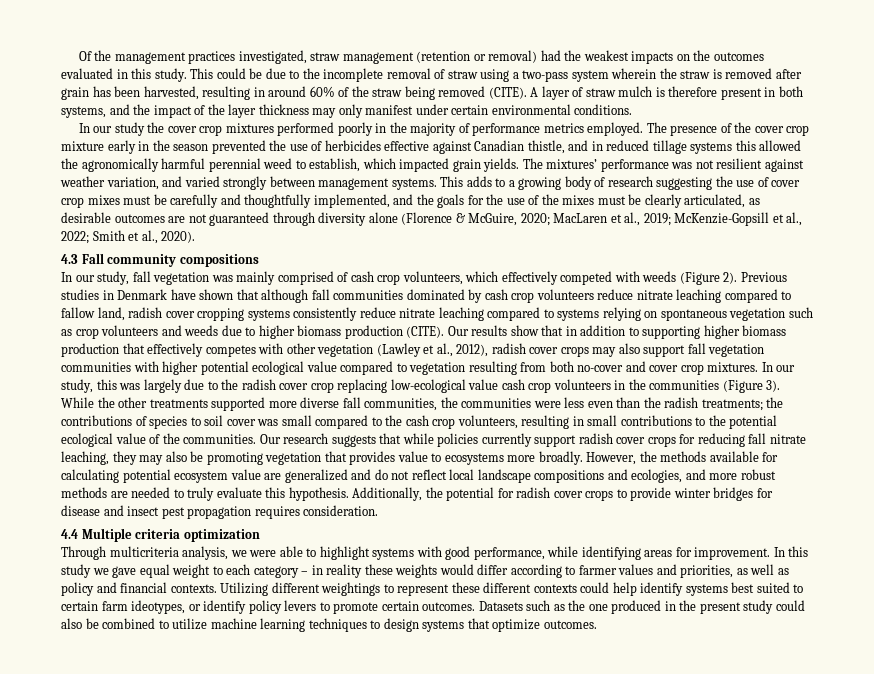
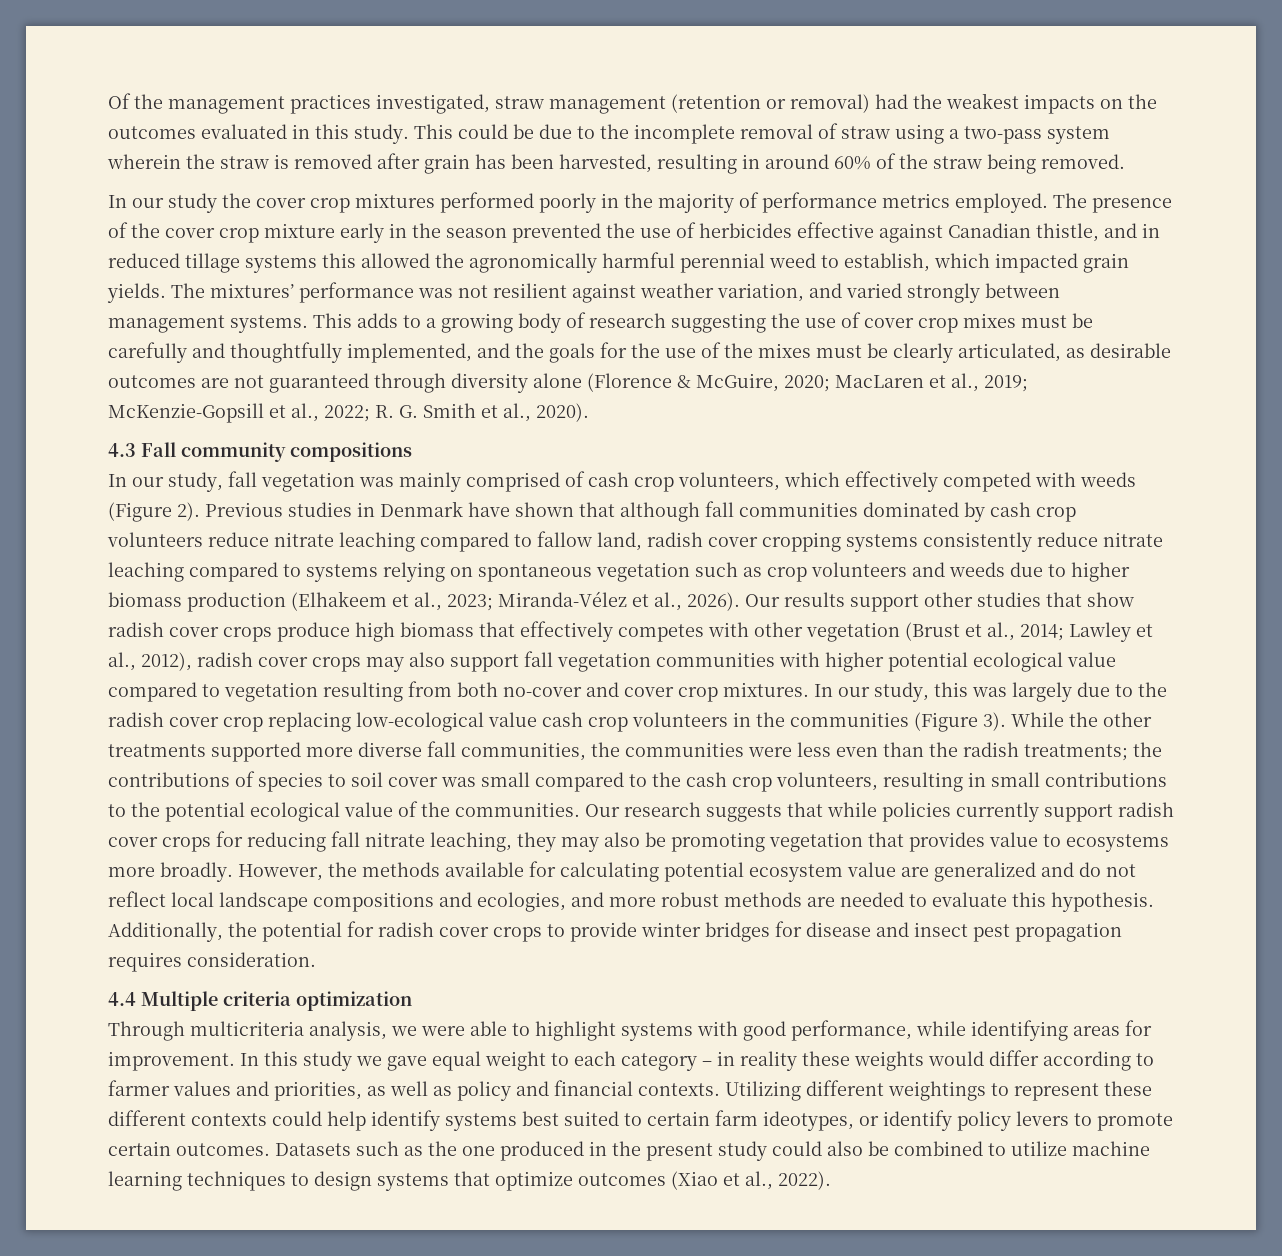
- This could be due to the incomplete removal of straw using a two-pass system wherein the straw is removed after grain has been harvested, resulting in around 60% of the straw being removed (CITE). A layer of straw mulch is therefore present in both systems, and the impact of the layer thickness may only manifest under certain environmental conditions.
+ This could be due to the incomplete removal of straw using a two-pass system wherein the straw is removed after grain has been harvested, resulting in around 60% of the straw being removed.
- This adds to a growing body of research suggesting the use of cover crop mixes must be carefully and thoughtfully implemented, and the goals for the use of the mixes must be clearly articulated, as desirable outcomes are not guaranteed through diversity alone (Florence & McGuire, 2020; MacLaren et al., 2019; McKenzie-Gopsill et al., 2022; Smith et al., 2020).
+ This adds to a growing body of research suggesting the use of cover crop mixes must be carefully and thoughtfully implemented, and the goals for the use of the mixes must be clearly articulated, as desirable outcomes are not guaranteed through diversity alone (Florence & McGuire, 2020; MacLaren et al., 2019; McKenzie-Gopsill et al., 2022; R. G. Smith et al., 2020).
- Previous studies in Denmark have shown that although fall communities dominated by cash crop volunteers reduce nitrate leaching compared to fallow land, radish cover cropping systems consistently reduce nitrate leaching compared to systems relying on spontaneous vegetation such as crop volunteers and weeds due to higher biomass production (CITE). Our results show that in addition to supporting higher biomass production that effectively competes with other vegetation (Lawley et al., 2012), radish cover crops may also support fall vegetation communities with higher potential ecological value compared to vegetation resulting from both no-cover and cover crop mixtures.
+ Previous studies in Denmark have shown that although fall communities dominated by cash crop volunteers reduce nitrate leaching compared to fallow land, radish cover cropping systems consistently reduce nitrate leaching compared to systems relying on spontaneous vegetation such as crop volunteers and weeds due to higher biomass production (Elhakeem et al., 2023; Miranda-Vélez et al., 2026). Our results support other studies that show radish cover crops produce high biomass that effectively competes with other vegetation (Brust et al., 2014; Lawley et al., 2012), radish cover crops may also support fall vegetation communities with higher potential ecological value compared to vegetation resulting from both no-cover and cover crop mixtures.
- However, the methods available for calculating potential ecosystem value are generalized and do not reflect local landscape compositions and ecologies, and more robust methods are needed to truly evaluate this hypothesis.
+ However, the methods available for calculating potential ecosystem value are generalized and do not reflect local landscape compositions and ecologies, and more robust methods are needed to evaluate this hypothesis.
- Datasets such as the one produced in the present study could also be combined to utilize machine learning techniques to design systems that optimize outcomes.
+ Datasets such as the one produced in the present study could also be combined to utilize machine learning techniques to design systems that optimize outcomes (Xiao et al., 2022).

